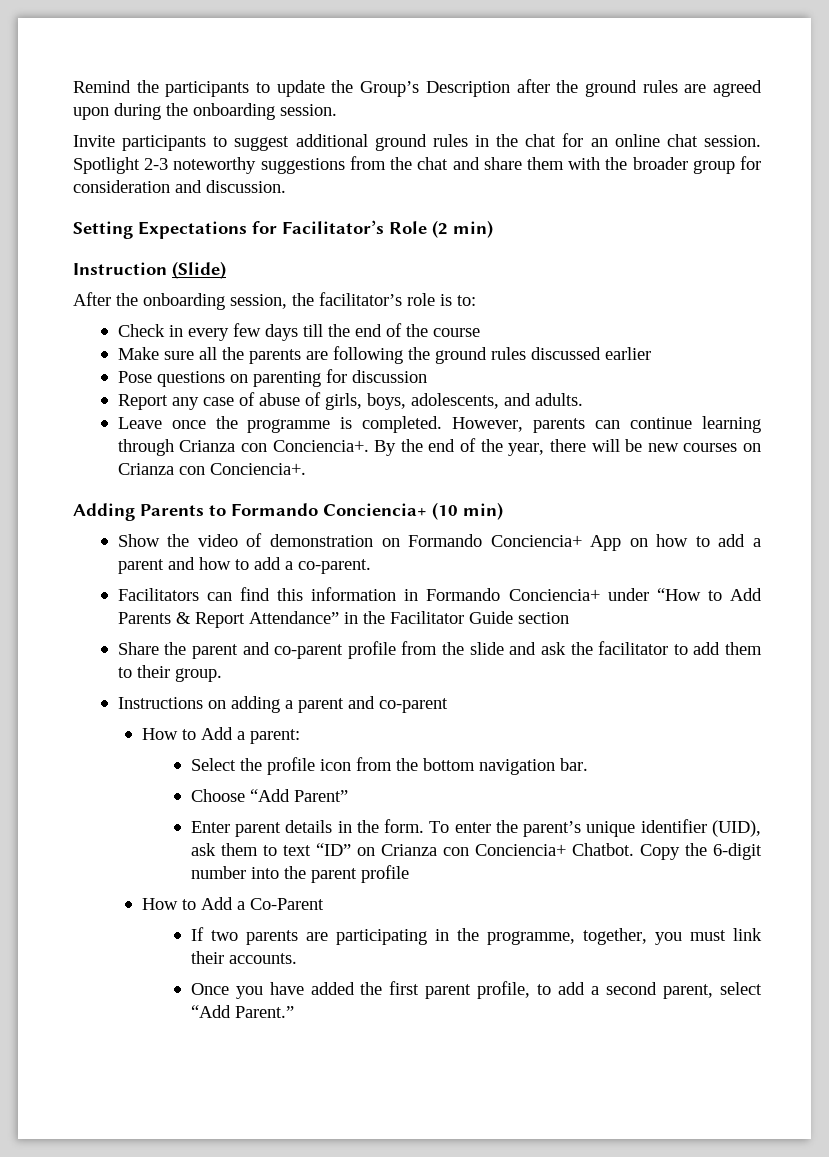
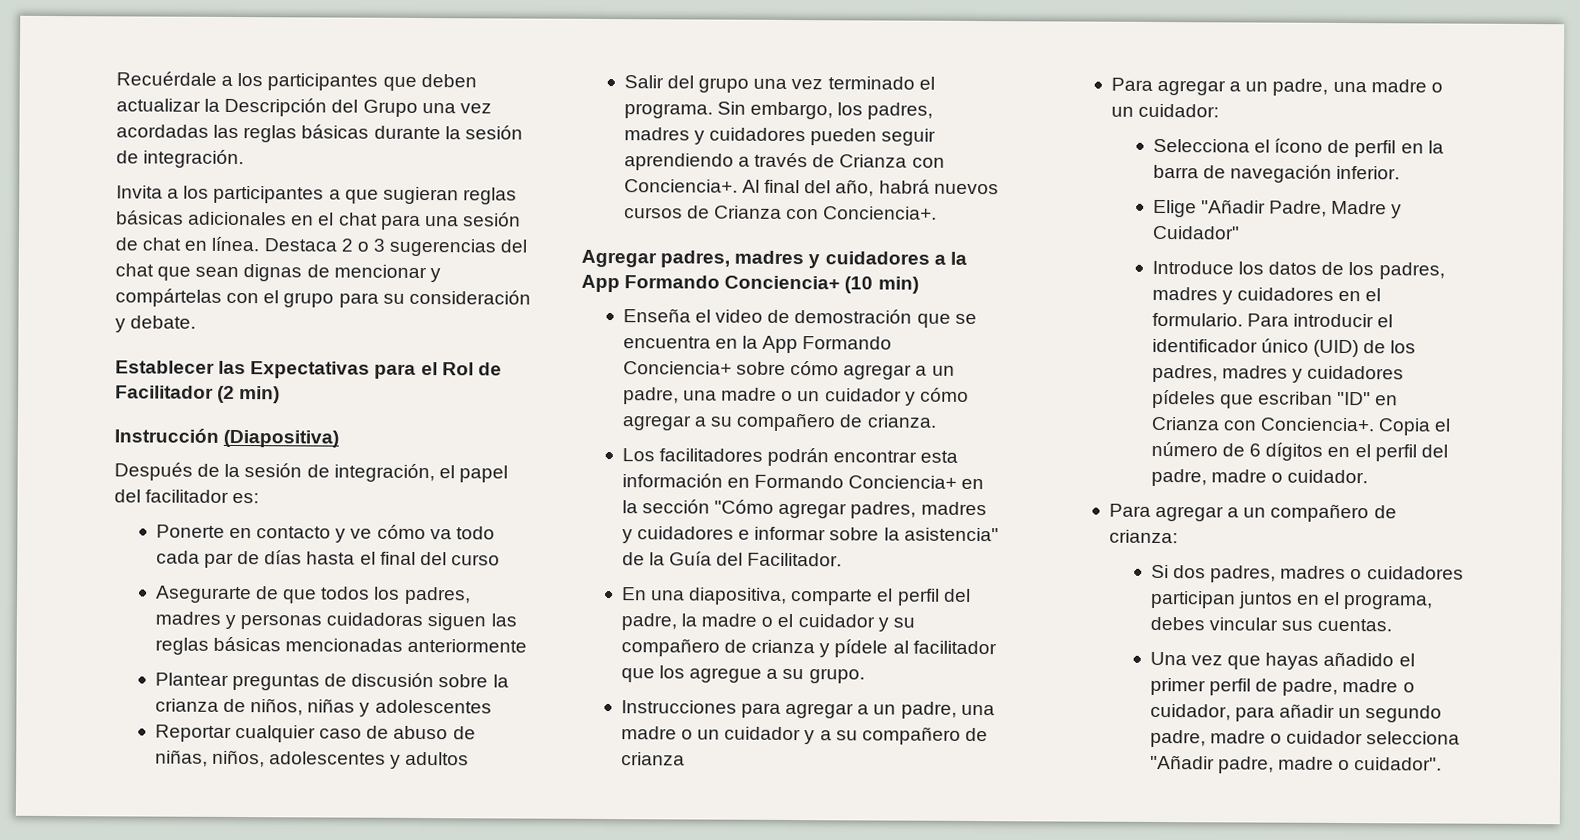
- Remind the participants to update the Group’s Description after the ground rules are agreed upon during the onboarding session.
- Invite participants to suggest additional ground rules in the chat for an online chat session. Spotlight 2-3 noteworthy suggestions from the chat and share them with the broader group for consideration and discussion.
- Setting Expectations for Facilitator’s Role (2 min)
- Instruction (Slide)
- After the onboarding session, the facilitator’s role is to:
- Check in every few days till the end of the course
- Make sure all the parents are following the ground rules discussed earlier
- Pose questions on parenting for discussion
- Report any case of abuse of girls, boys, adolescents, and adults.
- Leave once the programme is completed. However, parents can continue learning through Crianza con Conciencia+. By the end of the year, there will be new courses on Crianza con Conciencia+.
- Adding Parents to Formando Conciencia+ (10 min)
- Show the video of demonstration on Formando Conciencia+ App on how to add a parent and how to add a co-parent.
- Facilitators can find this information in Formando Conciencia+ under “How to Add Parents & Report Attendance” in the Facilitator Guide section
- Share the parent and co-parent profile from the slide and ask the facilitator to add them to their group.
- Instructions on adding a parent and co-parent
- How to Add a parent:
- Select the profile icon from the bottom navigation bar.
- Choose “Add Parent”
- Enter parent details in the form. To enter the parent’s unique identifier (UID), ask them to text “ID” on Crianza con Conciencia+ Chatbot. Copy the 6-digit number into the parent profile
- How to Add a Co-Parent
- If two parents are participating in the programme, together, you must link their accounts.
- Once you have added the first parent profile, to add a second parent, select “Add Parent.”
+ Recuérdale a los participantes que deben actualizar la Descripción del Grupo una vez acordadas las reglas básicas durante la sesión de integración.
+ Invita a los participantes a que sugieran reglas básicas adicionales en el chat para una sesión de chat en línea. Destaca 2 o 3 sugerencias del chat que sean dignas de mencionar y compártelas con el grupo para su consideración y debate.
+ Establecer las Expectativas para el Rol de Facilitador (2 min)
+ Instrucción (Diapositiva)
+ Después de la sesión de integración, el papel del facilitador es:
+ Ponerte en contacto y ve cómo va todo cada par de días hasta el final del curso
+ Asegurarte de que todos los padres, madres y personas cuidadoras siguen las reglas básicas mencionadas anteriormente
+ Plantear preguntas de discusión sobre la crianza de niños, niñas y adolescentes
+ Reportar cualquier caso de abuso de niñas, niños, adolescentes y adultos
+ Salir del grupo una vez terminado el programa. Sin embargo, los padres, madres y cuidadores pueden seguir aprendiendo a través de Crianza con Conciencia+. Al final del año, habrá nuevos cursos de Crianza con Conciencia+.
+ Agregar padres, madres y cuidadores a la App Formando Conciencia+ (10 min)
+ Enseña el video de demostración que se encuentra en la App Formando Conciencia+ sobre cómo agregar a un padre, una madre o un cuidador y cómo agregar a su compañero de crianza.
+ Los facilitadores podrán encontrar esta información en Formando Conciencia+ en la sección "Cómo agregar padres, madres y cuidadores e informar sobre la asistencia" de la Guía del Facilitador.
+ En una diapositiva, comparte el perfil del padre, la madre o el cuidador y su compañero de crianza y pídele al facilitador que los agregue a su grupo.
+ Instrucciones para agregar a un padre, una madre o un cuidador y a su compañero de crianza
+ Para agregar a un padre, una madre o un cuidador:
+ Selecciona el ícono de perfil en la barra de navegación inferior.
+ Elige "Añadir Padre, Madre y Cuidador"
+ Introduce los datos de los padres, madres y cuidadores en el formulario. Para introducir el identificador único (UID) de los padres, madres y cuidadores pídeles que escriban "ID" en Crianza con Conciencia+. Copia el número de 6 dígitos en el perfil del padre, madre o cuidador.
+ Para agregar a un compañero de crianza:
+ Si dos padres, madres o cuidadores participan juntos en el programa, debes vincular sus cuentas.
+ Una vez que hayas añadido el primer perfil de padre, madre o cuidador, para añadir un segundo padre, madre o cuidador selecciona "Añadir padre, madre o cuidador".

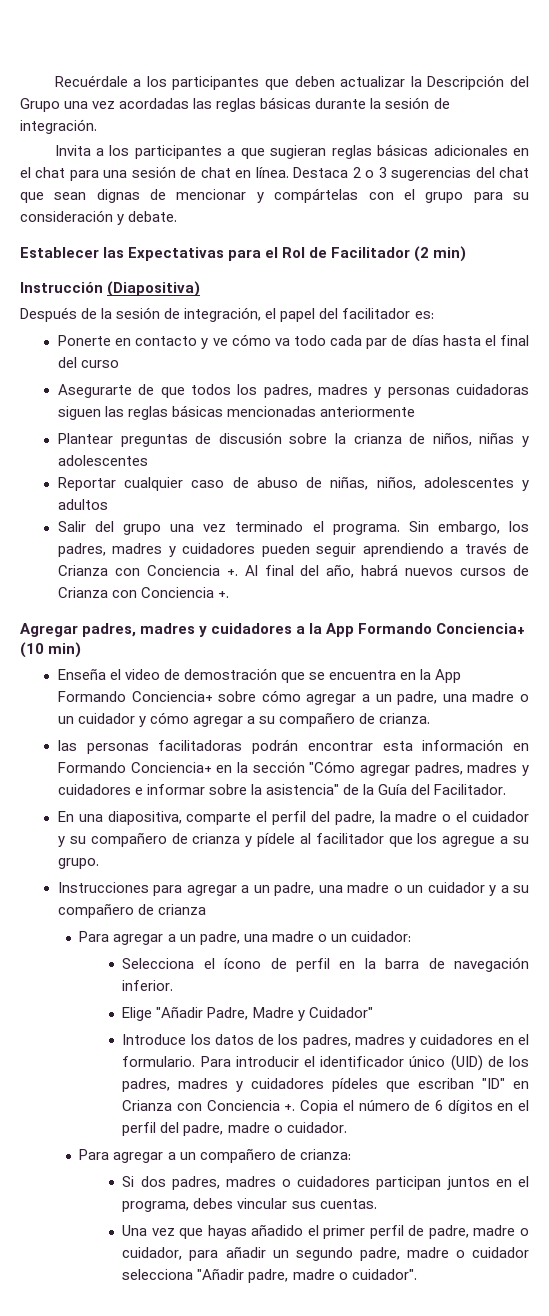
- Sin embargo, los padres, madres y cuidadores pueden seguir aprendiendo a través de Crianza con Conciencia+.
+ Sin embargo, los padres, madres y cuidadores pueden seguir aprendiendo a través de Crianza con Conciencia +.
- Al final del año, habrá nuevos cursos de Crianza con Conciencia+.
+ Al final del año, habrá nuevos cursos de Crianza con Conciencia +.
- Los facilitadores podrán encontrar esta información en Formando Conciencia+ en la sección "Cómo agregar padres, madres y cuidadores e informar sobre la asistencia" de la Guía del Facilitador.
+ las personas facilitadoras podrán encontrar esta información en Formando Conciencia+ en la sección "Cómo agregar padres, madres y cuidadores e informar sobre la asistencia" de la Guía del Facilitador.
- Para introducir el identificador único (UID) de los padres, madres y cuidadores pídeles que escriban "ID" en Crianza con Conciencia+.
+ Para introducir el identificador único (UID) de los padres, madres y cuidadores pídeles que escriban "ID" en Crianza con Conciencia +.

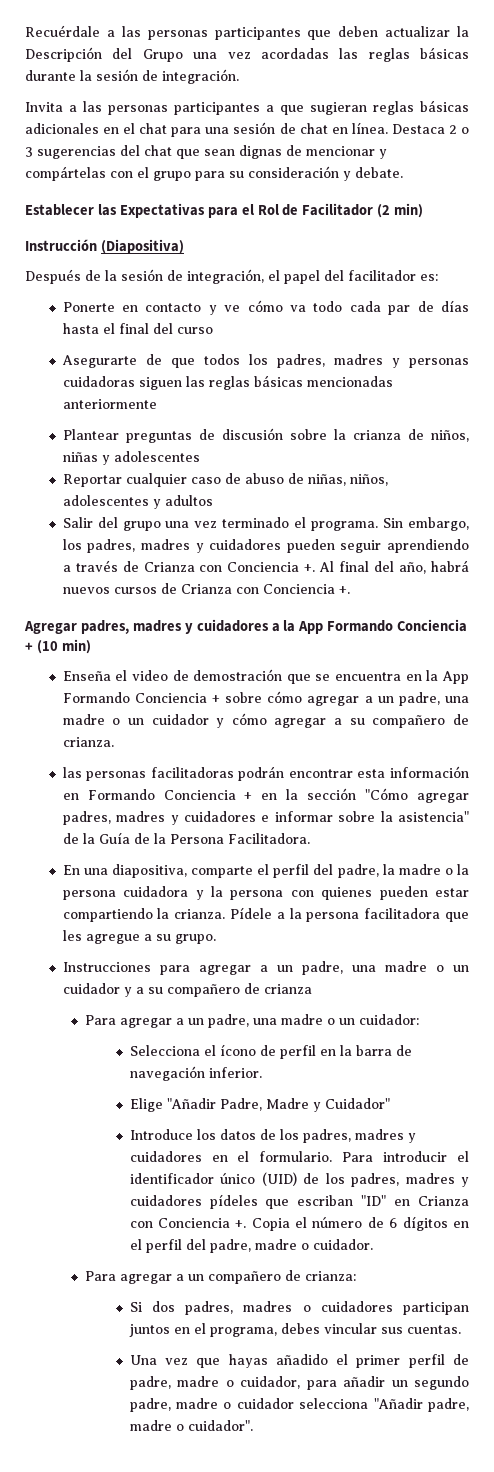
- Recuérdale a los participantes que deben actualizar la Descripción del Grupo una vez acordadas las reglas básicas durante la sesión de integración.
+ Recuérdale a las personas participantes que deben actualizar la Descripción del Grupo una vez acordadas las reglas básicas durante la sesión de integración.
- Invita a los participantes a que sugieran reglas básicas adicionales en el chat para una sesión de chat en línea.
+ Invita a las personas participantes a que sugieran reglas básicas adicionales en el chat para una sesión de chat en línea.
- Agregar padres, madres y cuidadores a la App Formando Conciencia+ (10 min)
+ Agregar padres, madres y cuidadores a la App Formando Conciencia + (10 min)
- Enseña el video de demostración que se encuentra en la App Formando Conciencia+ sobre cómo agregar a un padre, una madre o un cuidador y cómo agregar a su compañero de crianza.
+ Enseña el video de demostración que se encuentra en la App Formando Conciencia + sobre cómo agregar a un padre, una madre o un cuidador y cómo agregar a su compañero de crianza.
- las personas facilitadoras podrán encontrar esta información en Formando Conciencia+ en la sección "Cómo agregar padres, madres y cuidadores e informar sobre la asistencia" de la Guía del Facilitador.
+ las personas facilitadoras podrán encontrar esta información en Formando Conciencia + en la sección "Cómo agregar padres, madres y cuidadores e informar sobre la asistencia" de la Guía de la Persona Facilitadora.
- En una diapositiva, comparte el perfil del padre, la madre o el cuidador y su compañero de crianza y pídele al facilitador que los agregue a su grupo.
+ En una diapositiva, comparte el perfil del padre, la madre o la persona cuidadora y la persona con quienes pueden estar compartiendo la crianza. Pídele a la persona facilitadora que les agregue a su grupo.

